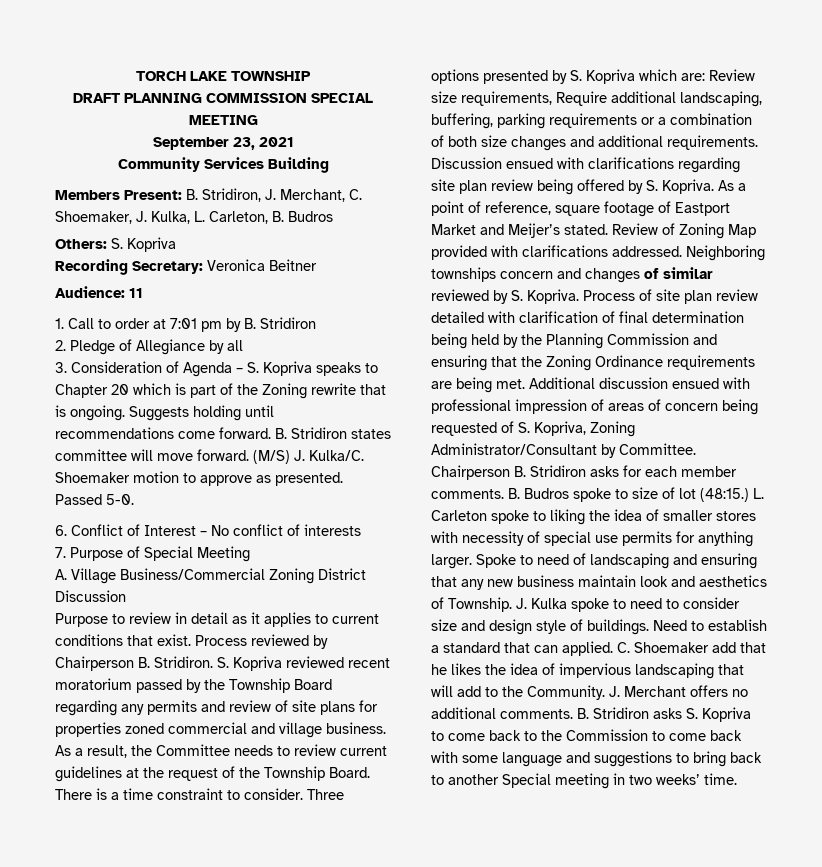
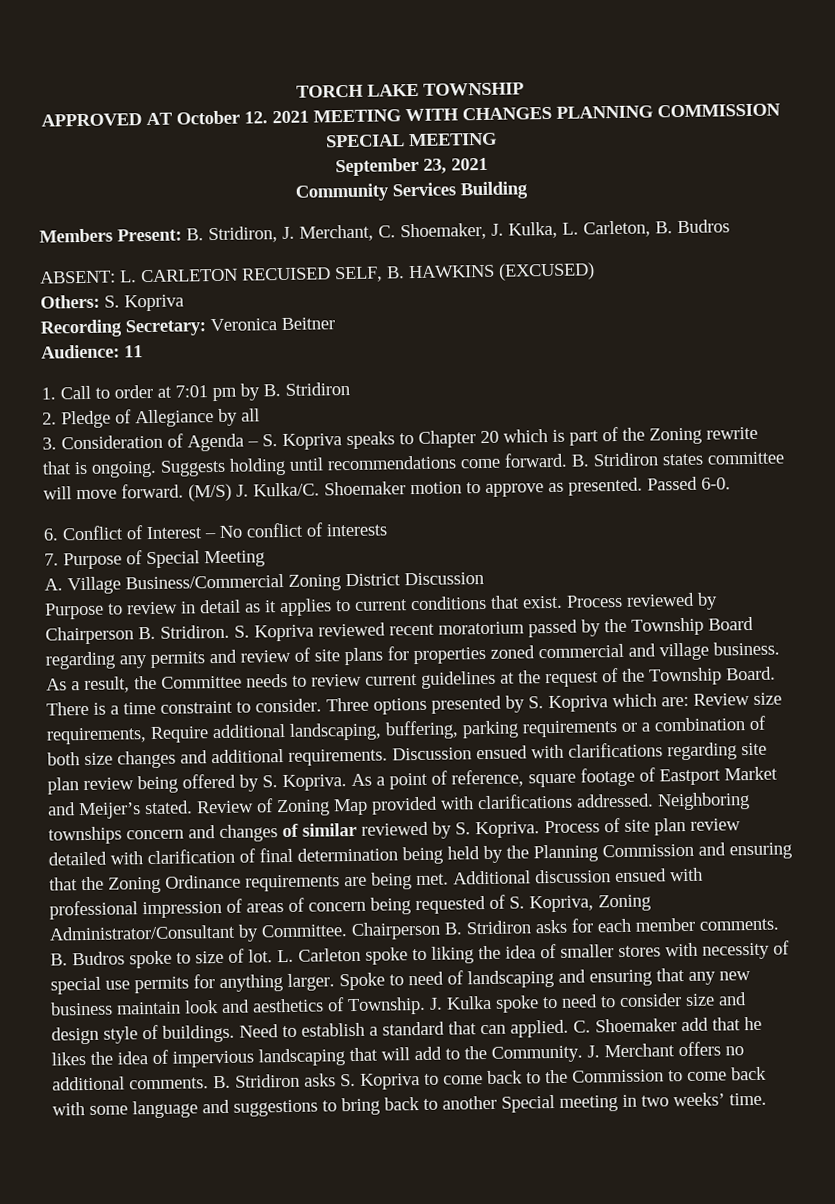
- DRAFT PLANNING COMMISSION SPECIAL MEETING
+ APPROVED AT October 12. 2021 MEETING WITH CHANGES PLANNING COMMISSION SPECIAL MEETING
+ ABSENT: L. CARLETON RECUISED SELF, B. HAWKINS (EXCUSED)
- Passed 5-0.
+ Passed 6-0.
- B. Budros spoke to size of lot (48:15.)
+ B. Budros spoke to size of lot.

